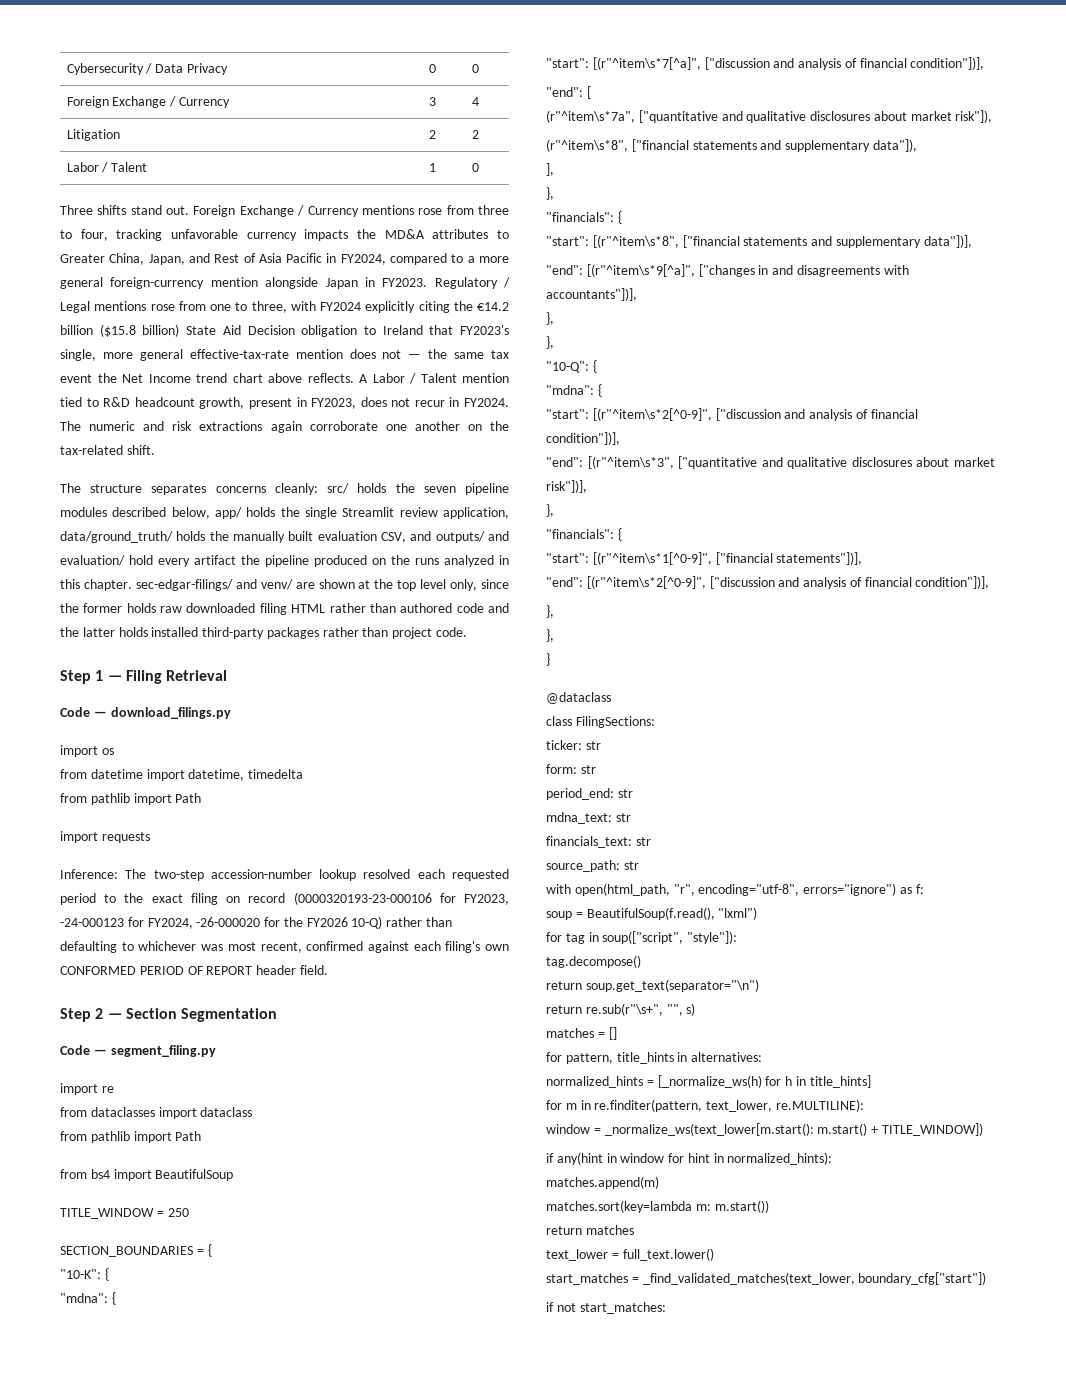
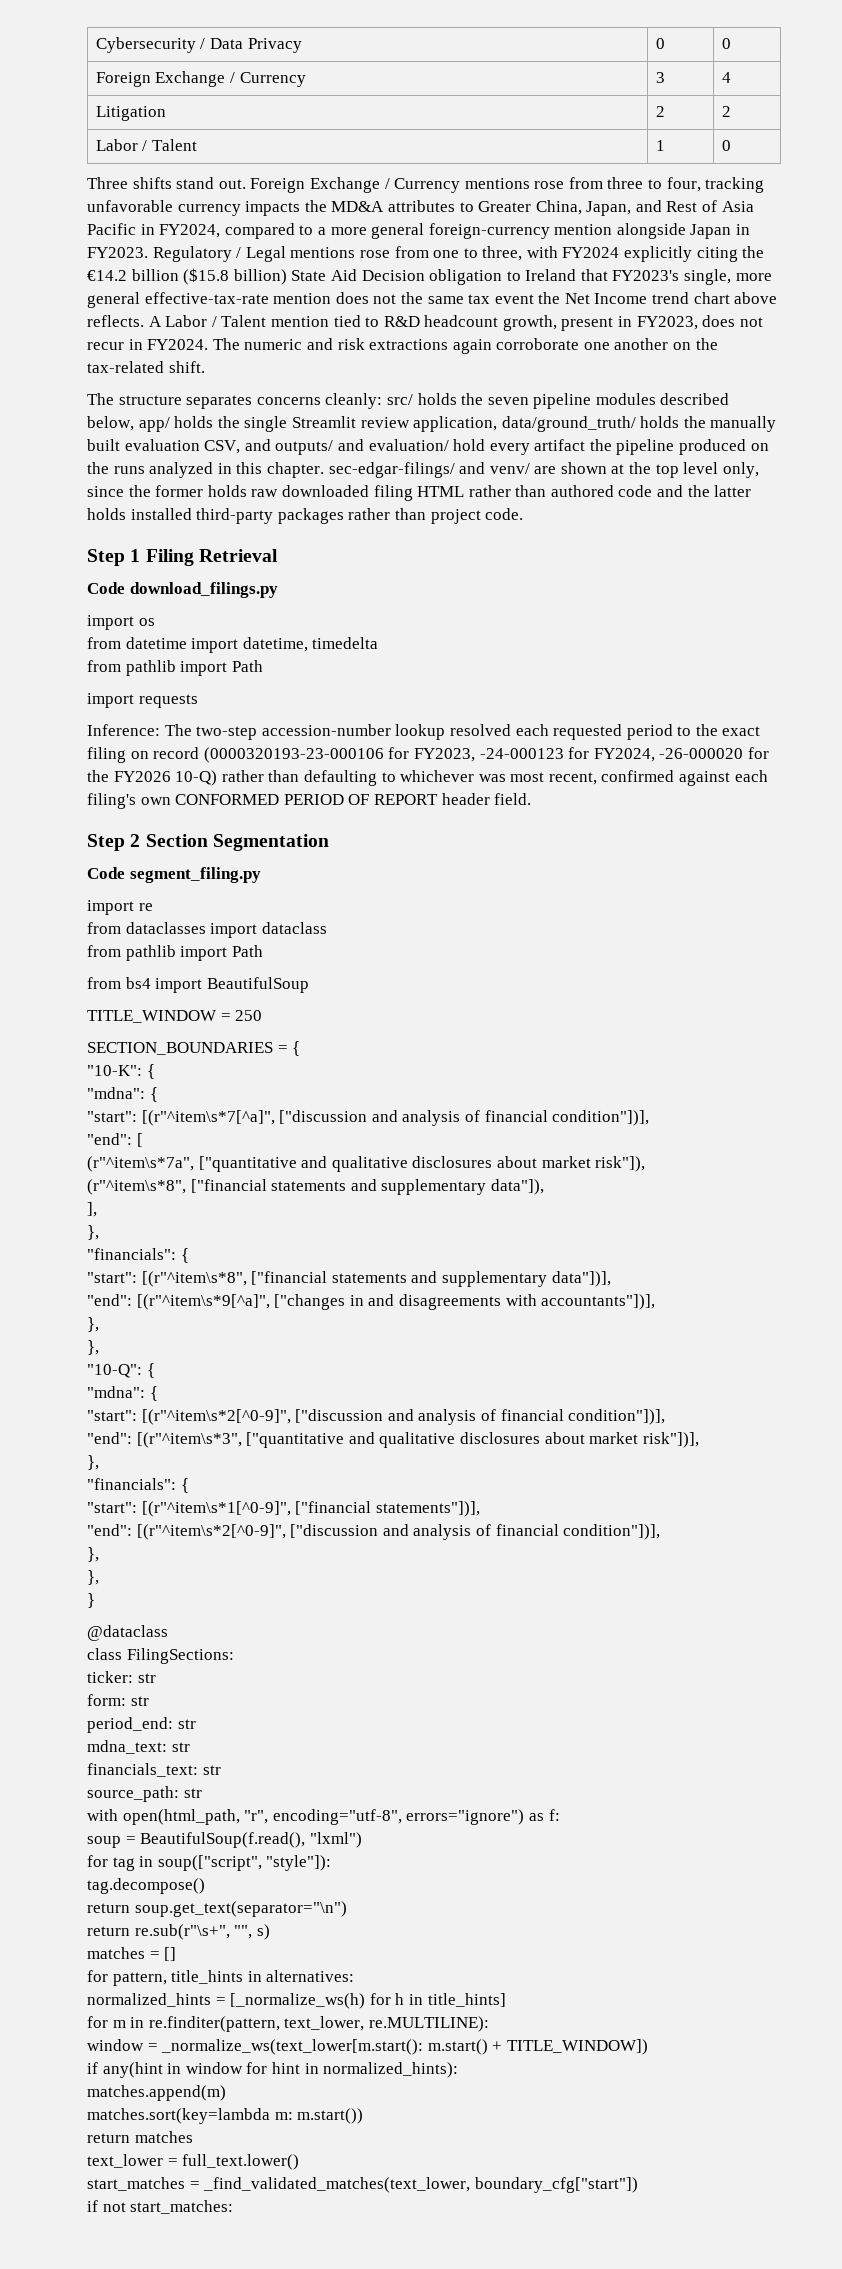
- Regulatory / Legal mentions rose from one to three, with FY2024 explicitly citing the €14.2 billion ($15.8 billion) State Aid Decision obligation to Ireland that FY2023's single, more general effective-tax-rate mention does not — the same tax event the Net Income trend chart above reflects.
+ Regulatory / Legal mentions rose from one to three, with FY2024 explicitly citing the €14.2 billion ($15.8 billion) State Aid Decision obligation to Ireland that FY2023's single, more general effective-tax-rate mention does not the same tax event the Net Income trend chart above reflects.
- Step 1 — Filing Retrieval
+ Step 1 Filing Retrieval
- Code — download_filings.py
+ Code download_filings.py
- Step 2 — Section Segmentation
+ Step 2 Section Segmentation
- Code — segment_filing.py
+ Code segment_filing.py

